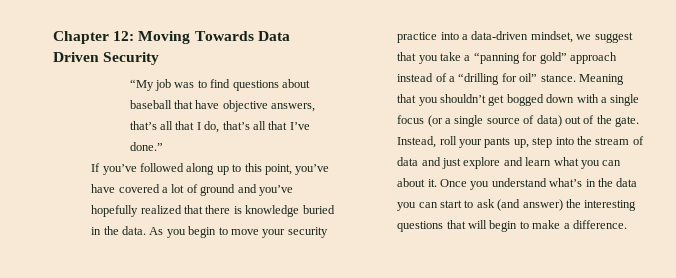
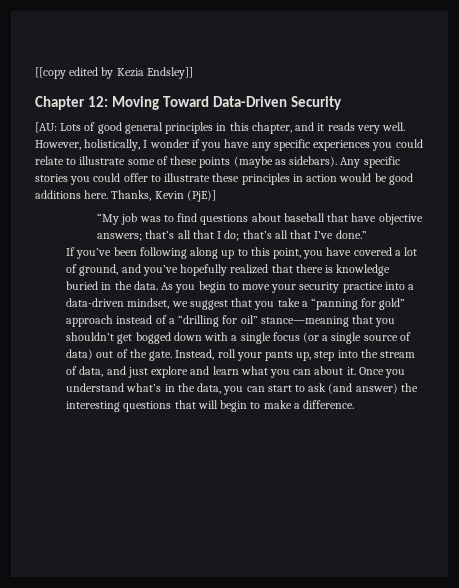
- Chapter 12: Moving Towards Data Driven Security
+ [[copy edited by Kezia Endsley]]
+ Chapter 12: Moving Toward Data-Driven Security
+ [AU: Lots of good general principles in this chapter, and it reads very well. However, holistically, I wonder if you have any specific experiences you could relate to illustrate some of these points (maybe as sidebars). Any specific stories you could offer to illustrate these principles in action would be good additions here. Thanks, Kevin (PjE)]
- “My job was to find questions about baseball that have objective answers, that’s all that I do, that’s all that I’ve done.”
+ “My job was to find questions about baseball that have objective answers; that’s all that I do; that’s all that I’ve done.”
- If you’ve followed along up to this point, you’ve have covered a lot of ground and you’ve hopefully realized that there is knowledge buried in the data.
+ If you’ve been following along up to this point, you have covered a lot of ground, and you’ve hopefully realized that there is knowledge buried in the data.
- As you begin to move your security practice into a data-driven mindset, we suggest that you take a “panning for gold” approach instead of a “drilling for oil” stance. Meaning that you shouldn’t get bogged down with a single focus (or a single source of data) out of the gate.
+ As you begin to move your security practice into a data-driven mindset, we suggest that you take a “panning for gold” approach instead of a “drilling for oil” stance—meaning that you shouldn’t get bogged down with a single focus (or a single source of data) out of the gate.
- Instead, roll your pants up, step into the stream of data and just explore and learn what you can about it.
+ Instead, roll your pants up, step into the stream of data, and just explore and learn what you can about it.
- Once you understand what’s in the data you can start to ask (and answer) the interesting questions that will begin to make a difference.
+ Once you understand what’s in the data, you can start to ask (and answer) the interesting questions that will begin to make a difference.

